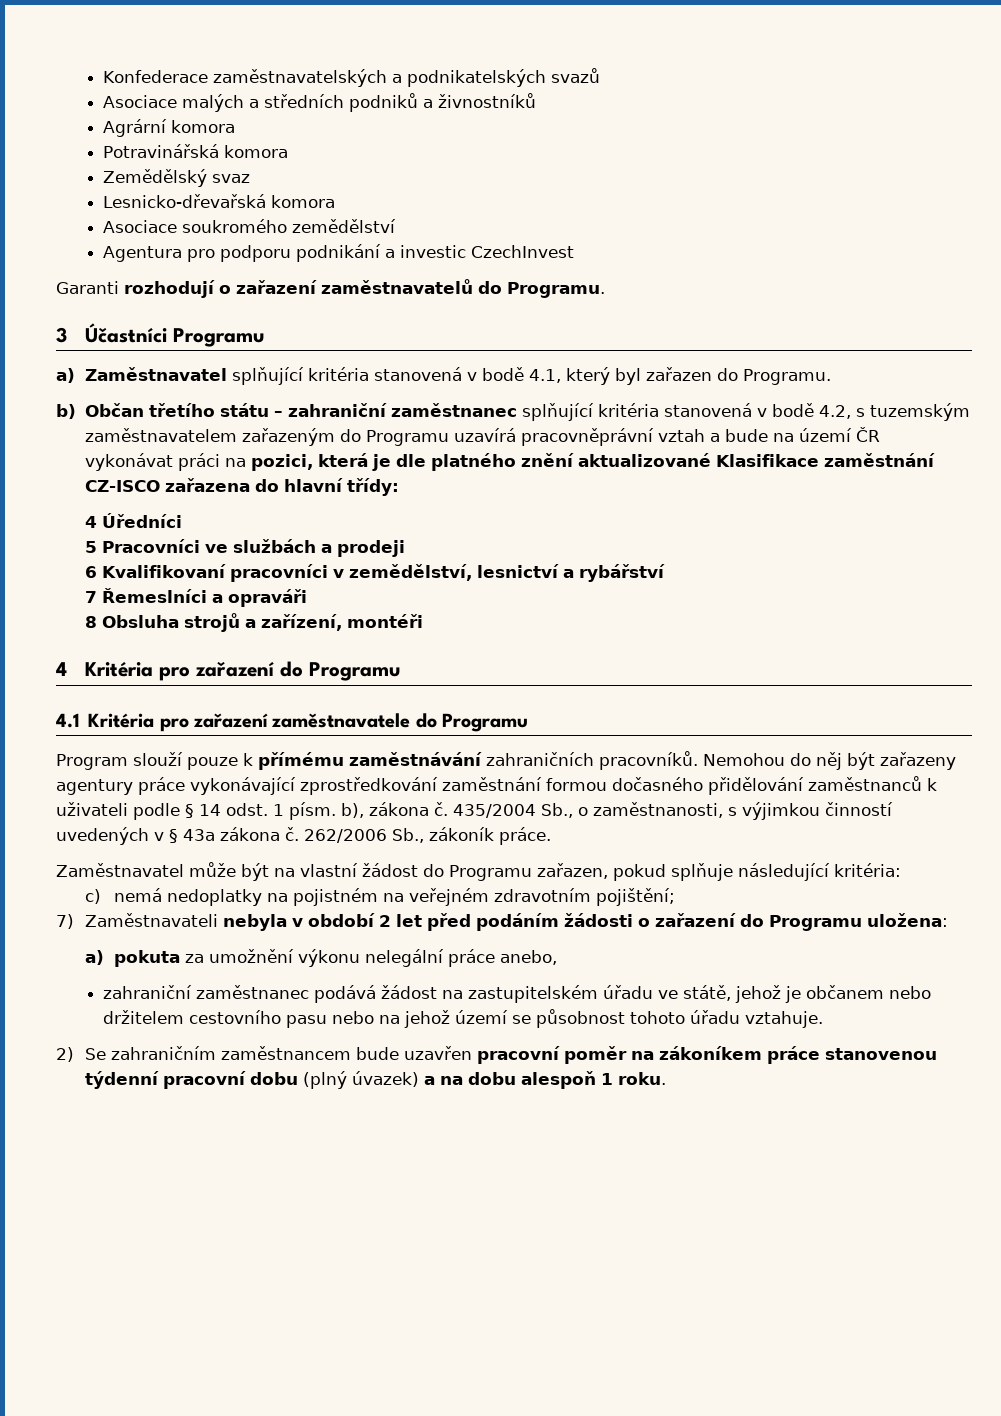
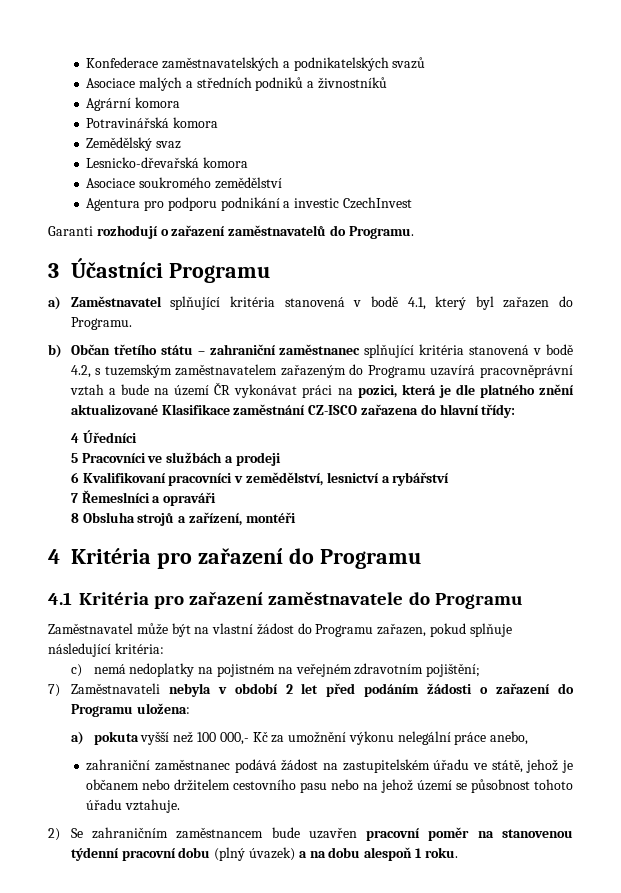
- Program slouží pouze k přímému zaměstnávání zahraničních pracovníků. Nemohou do něj být zařazeny agentury práce vykonávající zprostředkování zaměstnání formou dočasného přidělování zaměstnanců k uživateli podle § 14 odst. 1 písm. b), zákona č. 435/2004 Sb., o zaměstnanosti, s výjimkou činností uvedených v § 43a zákona č. 262/2006 Sb., zákoník práce.
- a) pokuta za umožnění výkonu nelegální práce anebo,
+ a) pokuta vyšší než 100 000,- Kč za umožnění výkonu nelegální práce anebo,
- 2) Se zahraničním zaměstnancem bude uzavřen pracovní poměr na zákoníkem práce stanovenou týdenní pracovní dobu (plný úvazek) a na dobu alespoň 1 roku.
+ 2) Se zahraničním zaměstnancem bude uzavřen pracovní poměr na stanovenou týdenní pracovní dobu (plný úvazek) a na dobu alespoň 1 roku.

